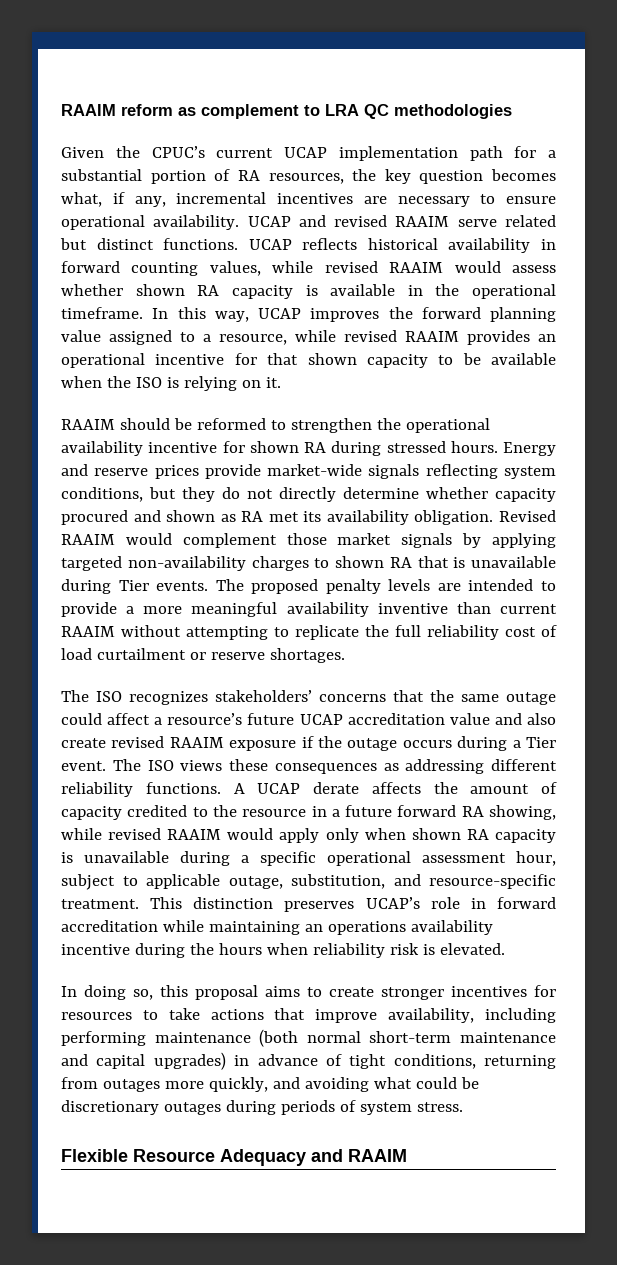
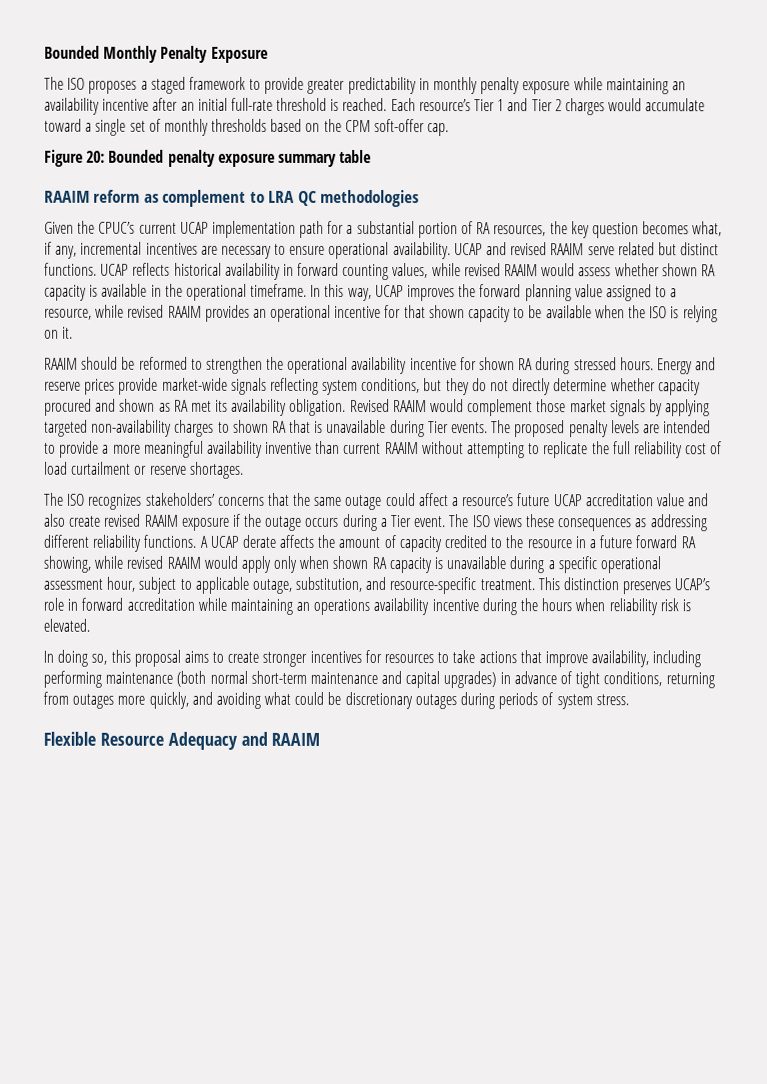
+ Bounded Monthly Penalty Exposure
+ The ISO proposes a staged framework to provide greater predictability in monthly penalty exposure while maintaining an availability incentive after an initial full-rate threshold is reached. Each resource’s Tier 1 and Tier 2 charges would accumulate toward a single set of monthly thresholds based on the CPM soft-offer cap.
+ Figure 20: Bounded penalty exposure summary table

